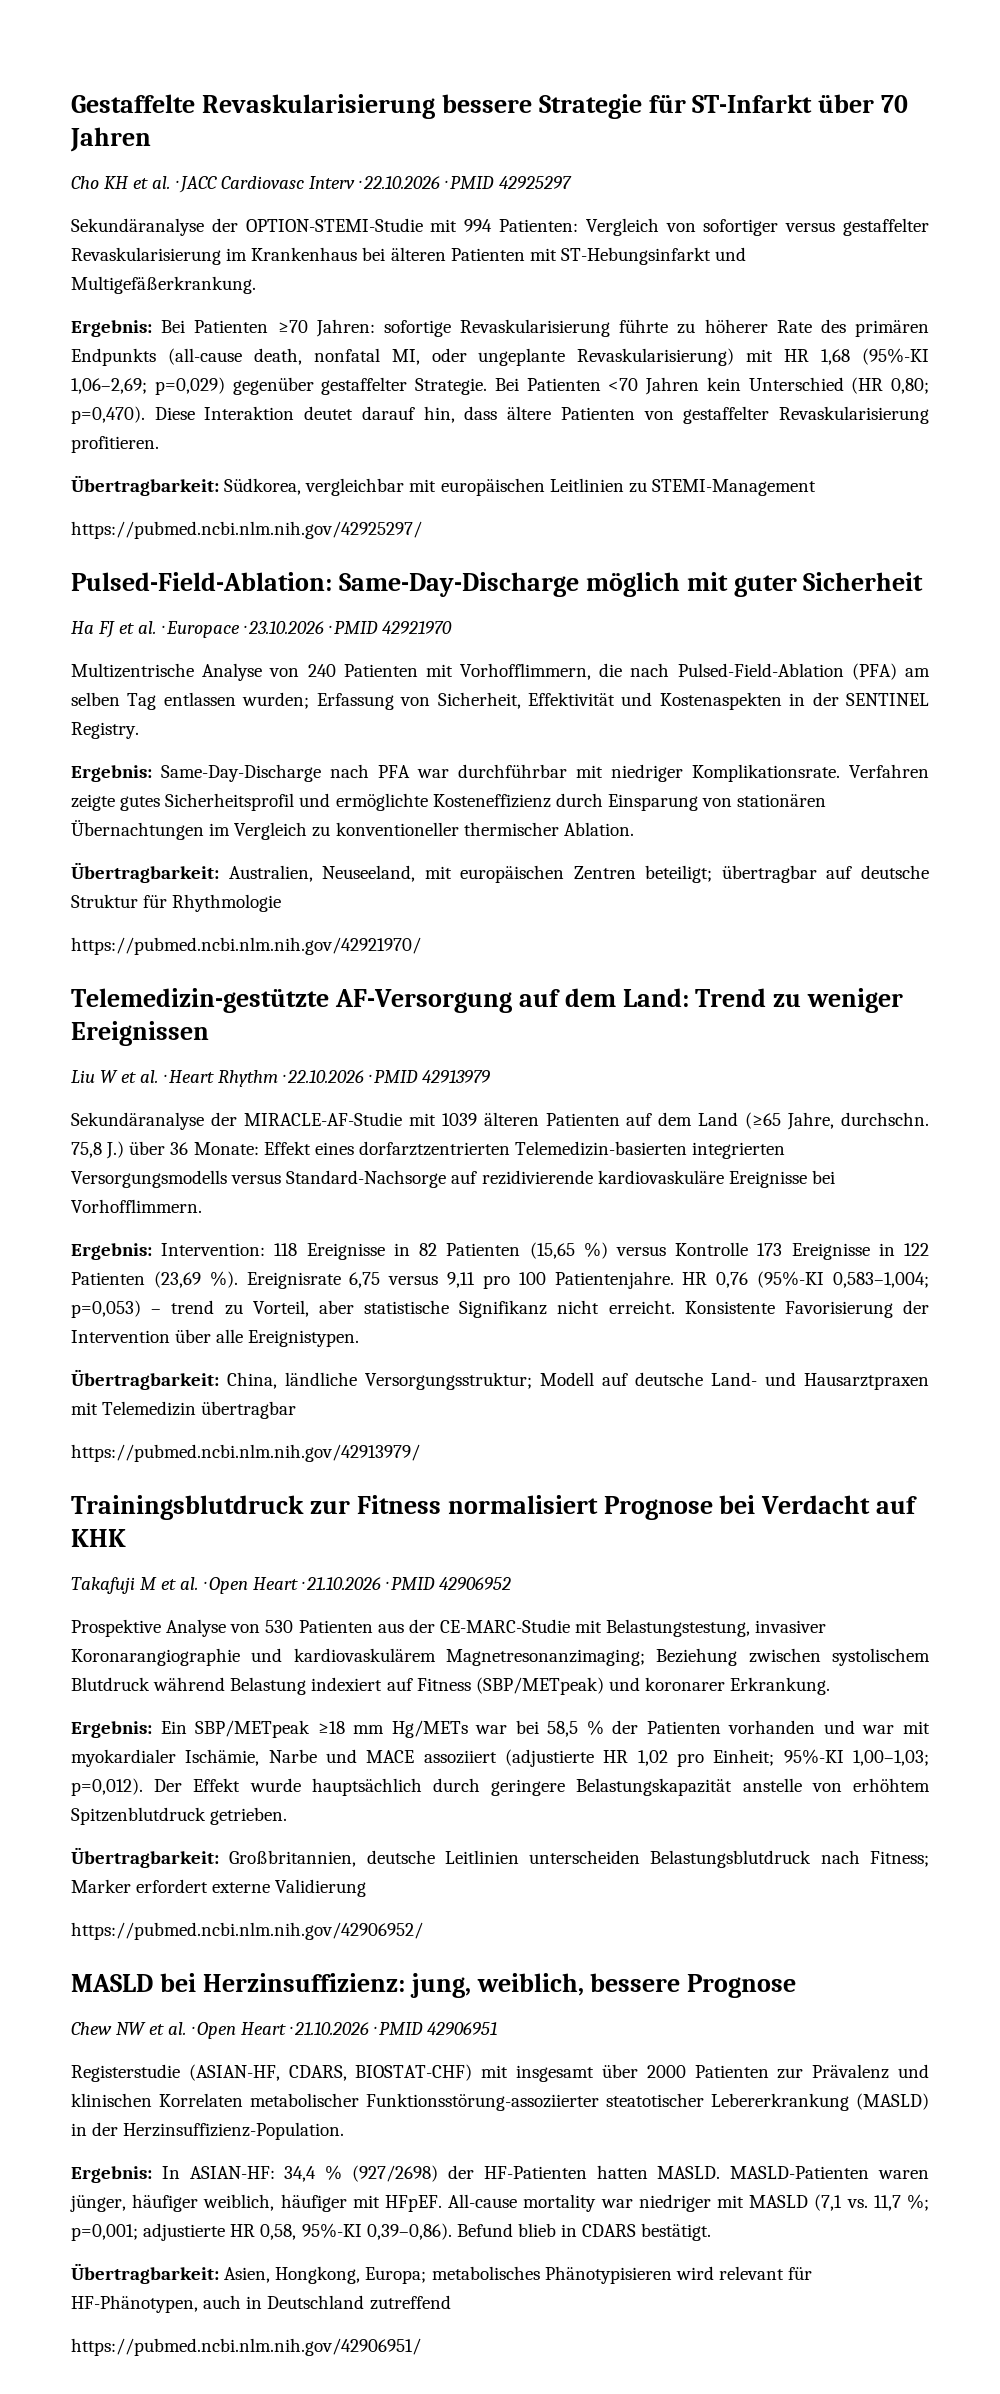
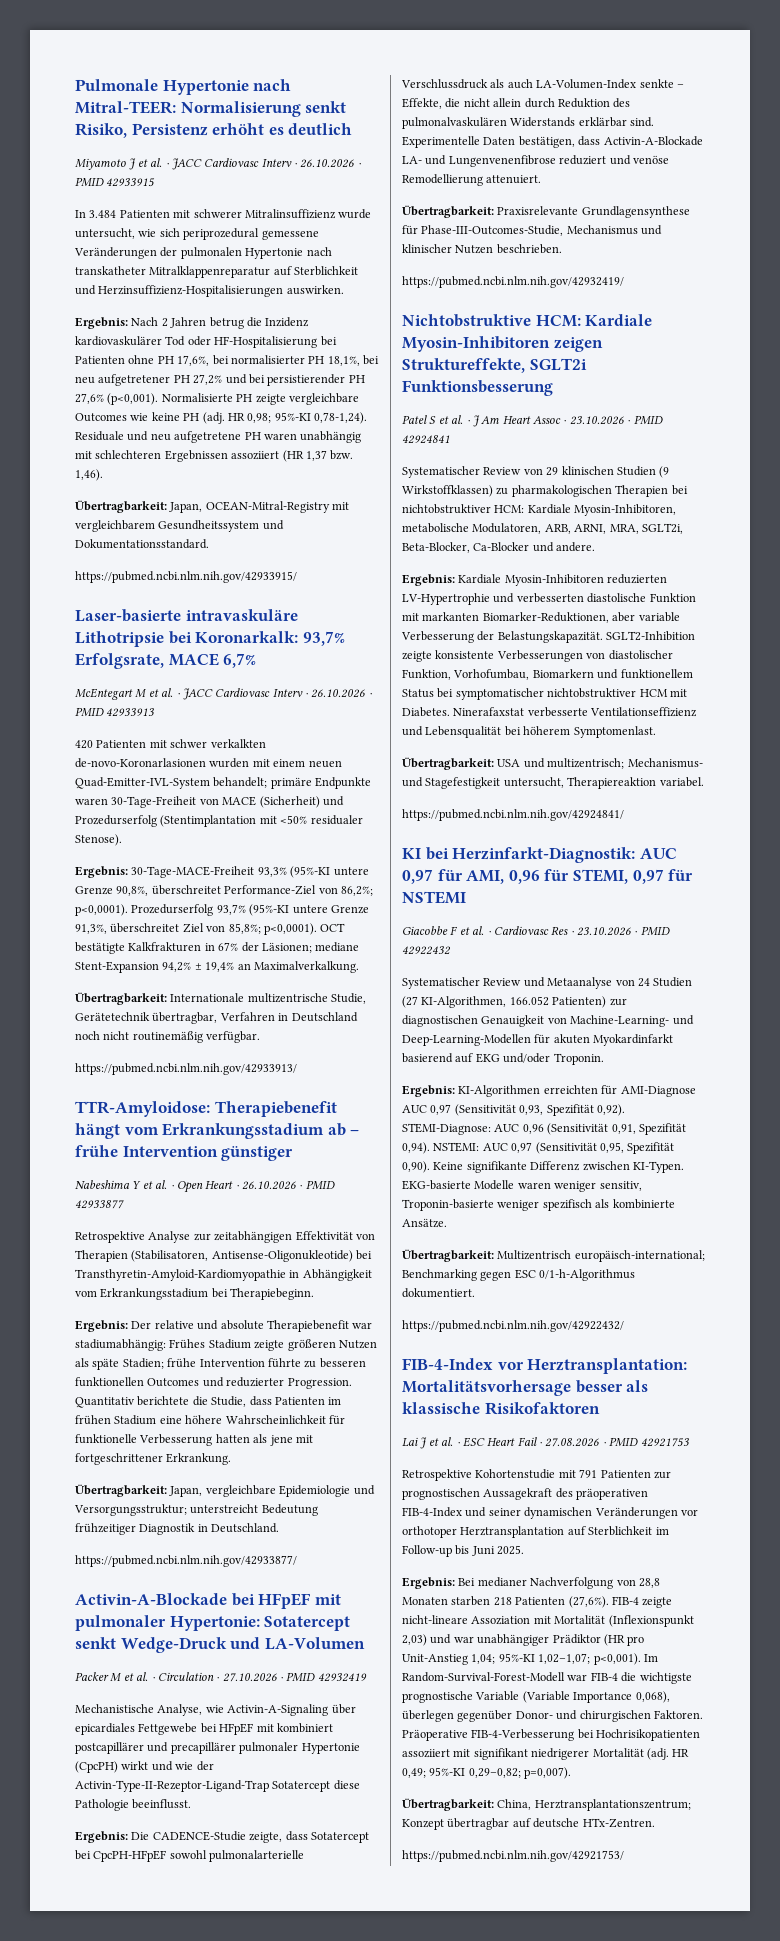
- Gestaffelte Revaskularisierung bessere Strategie für ST-Infarkt über 70 Jahren
- Cho KH et al. · JACC Cardiovasc Interv · 22.10.2026 · PMID 42925297
- Sekundäranalyse der OPTION-STEMI-Studie mit 994 Patienten: Vergleich von sofortiger versus gestaffelter Revaskularisierung im Krankenhaus bei älteren Patienten mit ST-Hebungsinfarkt und Multigefäßerkrankung.
- Ergebnis: Bei Patienten ≥70 Jahren: sofortige Revaskularisierung führte zu höherer Rate des primären Endpunkts (all-cause death, nonfatal MI, oder ungeplante Revaskularisierung) mit HR 1,68 (95%-KI 1,06–2,69; p=0,029) gegenüber gestaffelter Strategie. Bei Patienten <70 Jahren kein Unterschied (HR 0,80; p=0,470). Diese Interaktion deutet darauf hin, dass ältere Patienten von gestaffelter Revaskularisierung profitieren.
- Übertragbarkeit: Südkorea, vergleichbar mit europäischen Leitlinien zu STEMI-Management
- https://pubmed.ncbi.nlm.nih.gov/42925297/
- Pulsed-Field-Ablation: Same-Day-Discharge möglich mit guter Sicherheit
- Ha FJ et al. · Europace · 23.10.2026 · PMID 42921970
- Multizentrische Analyse von 240 Patienten mit Vorhofflimmern, die nach Pulsed-Field-Ablation (PFA) am selben Tag entlassen wurden; Erfassung von Sicherheit, Effektivität und Kostenaspekten in der SENTINEL Registry.
- Ergebnis: Same-Day-Discharge nach PFA war durchführbar mit niedriger Komplikationsrate. Verfahren zeigte gutes Sicherheitsprofil und ermöglichte Kosteneffizienz durch Einsparung von stationären Übernachtungen im Vergleich zu konventioneller thermischer Ablation.
- Übertragbarkeit: Australien, Neuseeland, mit europäischen Zentren beteiligt; übertragbar auf deutsche Struktur für Rhythmologie
- https://pubmed.ncbi.nlm.nih.gov/42921970/
- Telemedizin-gestützte AF-Versorgung auf dem Land: Trend zu weniger Ereignissen
- Liu W et al. · Heart Rhythm · 22.10.2026 · PMID 42913979
- Sekundäranalyse der MIRACLE-AF-Studie mit 1039 älteren Patienten auf dem Land (≥65 Jahre, durchschn. 75,8 J.) über 36 Monate: Effekt eines dorfarztzentrierten Telemedizin-basierten integrierten Versorgungsmodells versus Standard-Nachsorge auf rezidivierende kardiovaskuläre Ereignisse bei Vorhofflimmern.
- Ergebnis: Intervention: 118 Ereignisse in 82 Patienten (15,65 %) versus Kontrolle 173 Ereignisse in 122 Patienten (23,69 %). Ereignisrate 6,75 versus 9,11 pro 100 Patientenjahre. HR 0,76 (95%-KI 0,583–1,004; p=0,053) – trend zu Vorteil, aber statistische Signifikanz nicht erreicht. Konsistente Favorisierung der Intervention über alle Ereignistypen.
- Übertragbarkeit: China, ländliche Versorgungsstruktur; Modell auf deutsche Land- und Hausarztpraxen mit Telemedizin übertragbar
- https://pubmed.ncbi.nlm.nih.gov/42913979/
- Trainingsblutdruck zur Fitness normalisiert Prognose bei Verdacht auf KHK
- Takafuji M et al. · Open Heart · 21.10.2026 · PMID 42906952
- Prospektive Analyse von 530 Patienten aus der CE-MARC-Studie mit Belastungstestung, invasiver Koronarangiographie und kardiovaskulärem Magnetresonanzimaging; Beziehung zwischen systolischem Blutdruck während Belastung indexiert auf Fitness (SBP/METpeak) und koronarer Erkrankung.
- Ergebnis: Ein SBP/METpeak ≥18 mm Hg/METs war bei 58,5 % der Patienten vorhanden und war mit myokardialer Ischämie, Narbe und MACE assoziiert (adjustierte HR 1,02 pro Einheit; 95%-KI 1,00–1,03; p=0,012). Der Effekt wurde hauptsächlich durch geringere Belastungskapazität anstelle von erhöhtem Spitzenblutdruck getrieben.
- Übertragbarkeit: Großbritannien, deutsche Leitlinien unterscheiden Belastungsblutdruck nach Fitness; Marker erfordert externe Validierung
- https://pubmed.ncbi.nlm.nih.gov/42906952/
- MASLD bei Herzinsuffizienz: jung, weiblich, bessere Prognose
- Chew NW et al. · Open Heart · 21.10.2026 · PMID 42906951
- Registerstudie (ASIAN-HF, CDARS, BIOSTAT-CHF) mit insgesamt über 2000 Patienten zur Prävalenz und klinischen Korrelaten metabolischer Funktionsstörung-assoziierter steatotischer Lebererkrankung (MASLD) in der Herzinsuffizienz-Population.
- Ergebnis: In ASIAN-HF: 34,4 % (927/2698) der HF-Patienten hatten MASLD. MASLD-Patienten waren jünger, häufiger weiblich, häufiger mit HFpEF. All-cause mortality war niedriger mit MASLD (7,1 vs. 11,7 %; p=0,001; adjustierte HR 0,58, 95%-KI 0,39–0,86). Befund blieb in CDARS bestätigt.
- Übertragbarkeit: Asien, Hongkong, Europa; metabolisches Phänotypisieren wird relevant für HF-Phänotypen, auch in Deutschland zutreffend
- https://pubmed.ncbi.nlm.nih.gov/42906951/
+ Pulmonale Hypertonie nach Mitral-TEER: Normalisierung senkt Risiko, Persistenz erhöht es deutlich
+ Miyamoto J et al. · JACC Cardiovasc Interv · 26.10.2026 · PMID 42933915
+ In 3.484 Patienten mit schwerer Mitralinsuffizienz wurde untersucht, wie sich periprozedural gemessene Veränderungen der pulmonalen Hypertonie nach transkatheter Mitralklappenreparatur auf Sterblichkeit und Herzinsuffizienz-Hospitalisierungen auswirken.
+ Ergebnis: Nach 2 Jahren betrug die Inzidenz kardiovaskulärer Tod oder HF-Hospitalisierung bei Patienten ohne PH 17,6%, bei normalisierter PH 18,1%, bei neu aufgetretener PH 27,2% und bei persistierender PH 27,6% (p<0,001). Normalisierte PH zeigte vergleichbare Outcomes wie keine PH (adj. HR 0,98; 95%-KI 0,78-1,24). Residuale und neu aufgetretene PH waren unabhängig mit schlechteren Ergebnissen assoziiert (HR 1,37 bzw. 1,46).
+ Übertragbarkeit: Japan, OCEAN-Mitral-Registry mit vergleichbarem Gesundheitssystem und Dokumentationsstandard.
+ https://pubmed.ncbi.nlm.nih.gov/42933915/
+ Laser-basierte intravaskuläre Lithotripsie bei Koronarkalk: 93,7% Erfolgsrate, MACE 6,7%
+ McEntegart M et al. · JACC Cardiovasc Interv · 26.10.2026 · PMID 42933913
+ 420 Patienten mit schwer verkalkten de-novo-Koronarlasionen wurden mit einem neuen Quad-Emitter-IVL-System behandelt; primäre Endpunkte waren 30-Tage-Freiheit von MACE (Sicherheit) und Prozedurserfolg (Stentimplantation mit <50% residualer Stenose).
+ Ergebnis: 30-Tage-MACE-Freiheit 93,3% (95%-KI untere Grenze 90,8%, überschreitet Performance-Ziel von 86,2%; p<0,0001). Prozedurserfolg 93,7% (95%-KI untere Grenze 91,3%, überschreitet Ziel von 85,8%; p<0,0001). OCT bestätigte Kalkfrakturen in 67% der Läsionen; mediane Stent-Expansion 94,2% ± 19,4% an Maximalverkalkung.
+ Übertragbarkeit: Internationale multizentrische Studie, Gerätetechnik übertragbar, Verfahren in Deutschland noch nicht routinemäßig verfügbar.
+ https://pubmed.ncbi.nlm.nih.gov/42933913/
+ TTR-Amyloidose: Therapiebenefit hängt vom Erkrankungsstadium ab – frühe Intervention günstiger
+ Nabeshima Y et al. · Open Heart · 26.10.2026 · PMID 42933877
+ Retrospektive Analyse zur zeitabhängigen Effektivität von Therapien (Stabilisatoren, Antisense-Oligonukleotide) bei Transthyretin-Amyloid-Kardiomyopathie in Abhängigkeit vom Erkrankungsstadium bei Therapiebeginn.
+ Ergebnis: Der relative und absolute Therapiebenefit war stadiumabhängig: Frühes Stadium zeigte größeren Nutzen als späte Stadien; frühe Intervention führte zu besseren funktionellen Outcomes und reduzierter Progression. Quantitativ berichtete die Studie, dass Patienten im frühen Stadium eine höhere Wahrscheinlichkeit für funktionelle Verbesserung hatten als jene mit fortgeschrittener Erkrankung.
+ Übertragbarkeit: Japan, vergleichbare Epidemiologie und Versorgungsstruktur; unterstreicht Bedeutung frühzeitiger Diagnostik in Deutschland.
+ https://pubmed.ncbi.nlm.nih.gov/42933877/
+ Activin-A-Blockade bei HFpEF mit pulmonaler Hypertonie: Sotatercept senkt Wedge-Druck und LA-Volumen
+ Packer M et al. · Circulation · 27.10.2026 · PMID 42932419
+ Mechanistische Analyse, wie Activin-A-Signaling über epicardiales Fettgewebe bei HFpEF mit kombiniert postcapillärer und precapillärer pulmonaler Hypertonie (CpcPH) wirkt und wie der Activin-Type-II-Rezeptor-Ligand-Trap Sotatercept diese Pathologie beeinflusst.
+ Ergebnis: Die CADENCE-Studie zeigte, dass Sotatercept bei CpcPH-HFpEF sowohl pulmonalarterielle Verschlussdruck als auch LA-Volumen-Index senkte – Effekte, die nicht allein durch Reduktion des pulmonalvaskulären Widerstands erklärbar sind. Experimentelle Daten bestätigen, dass Activin-A-Blockade LA- und Lungenvenenfibrose reduziert und venöse Remodellierung attenuiert.
+ Übertragbarkeit: Praxisrelevante Grundlagensynthese für Phase-III-Outcomes-Studie, Mechanismus und klinischer Nutzen beschrieben.
+ https://pubmed.ncbi.nlm.nih.gov/42932419/
+ Nichtobstruktive HCM: Kardiale Myosin-Inhibitoren zeigen Struktureffekte, SGLT2i Funktionsbesserung
+ Patel S et al. · J Am Heart Assoc · 23.10.2026 · PMID 42924841
+ Systematischer Review von 29 klinischen Studien (9 Wirkstoffklassen) zu pharmakologischen Therapien bei nichtobstruktiver HCM: Kardiale Myosin-Inhibitoren, metabolische Modulatoren, ARB, ARNI, MRA, SGLT2i, Beta-Blocker, Ca-Blocker und andere.
+ Ergebnis: Kardiale Myosin-Inhibitoren reduzierten LV-Hypertrophie und verbesserten diastolische Funktion mit markanten Biomarker-Reduktionen, aber variable Verbesserung der Belastungskapazität. SGLT2-Inhibition zeigte konsistente Verbesserungen von diastolischer Funktion, Vorhofumbau, Biomarkern und funktionellem Status bei symptomatischer nichtobstruktiver HCM mit Diabetes. Ninerafaxstat verbesserte Ventilationseffizienz und Lebensqualität bei höherem Symptomenlast.
+ Übertragbarkeit: USA und multizentrisch; Mechanismus- und Stagefestigkeit untersucht, Therapiereaktion variabel.
+ https://pubmed.ncbi.nlm.nih.gov/42924841/
+ KI bei Herzinfarkt-Diagnostik: AUC 0,97 für AMI, 0,96 für STEMI, 0,97 für NSTEMI
+ Giacobbe F et al. · Cardiovasc Res · 23.10.2026 · PMID 42922432
+ Systematischer Review und Metaanalyse von 24 Studien (27 KI-Algorithmen, 166.052 Patienten) zur diagnostischen Genauigkeit von Machine-Learning- und Deep-Learning-Modellen für akuten Myokardinfarkt basierend auf EKG und/oder Troponin.
+ Ergebnis: KI-Algorithmen erreichten für AMI-Diagnose AUC 0,97 (Sensitivität 0,93, Spezifität 0,92). STEMI-Diagnose: AUC 0,96 (Sensitivität 0,91, Spezifität 0,94). NSTEMI: AUC 0,97 (Sensitivität 0,95, Spezifität 0,90). Keine signifikante Differenz zwischen KI-Typen. EKG-basierte Modelle waren weniger sensitiv, Troponin-basierte weniger spezifisch als kombinierte Ansätze.
+ Übertragbarkeit: Multizentrisch europäisch-international; Benchmarking gegen ESC 0/1-h-Algorithmus dokumentiert.
+ https://pubmed.ncbi.nlm.nih.gov/42922432/
+ FIB-4-Index vor Herztransplantation: Mortalitätsvorhersage besser als klassische Risikofaktoren
+ Lai J et al. · ESC Heart Fail · 27.08.2026 · PMID 42921753
+ Retrospektive Kohortenstudie mit 791 Patienten zur prognostischen Aussagekraft des präoperativen FIB-4-Index und seiner dynamischen Veränderungen vor orthotoper Herztransplantation auf Sterblichkeit im Follow-up bis Juni 2025.
+ Ergebnis: Bei medianer Nachverfolgung von 28,8 Monaten starben 218 Patienten (27,6%). FIB-4 zeigte nicht-lineare Assoziation mit Mortalität (Inflexionspunkt 2,03) und war unabhängiger Prädiktor (HR pro Unit-Anstieg 1,04; 95%-KI 1,02–1,07; p<0,001). Im Random-Survival-Forest-Modell war FIB-4 die wichtigste prognostische Variable (Variable Importance 0,068), überlegen gegenüber Donor- und chirurgischen Faktoren. Präoperative FIB-4-Verbesserung bei Hochrisikopatienten assoziiert mit signifikant niedrigerer Mortalität (adj. HR 0,49; 95%-KI 0,29–0,82; p=0,007).
+ Übertragbarkeit: China, Herztransplantationszentrum; Konzept übertragbar auf deutsche HTx-Zentren.
+ https://pubmed.ncbi.nlm.nih.gov/42921753/

